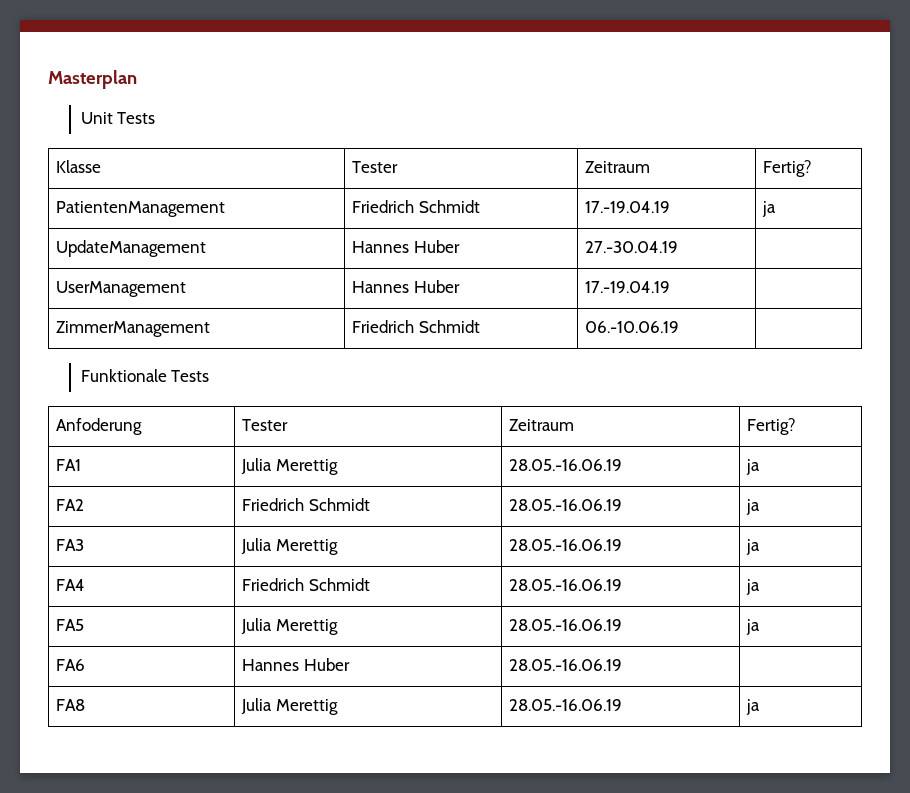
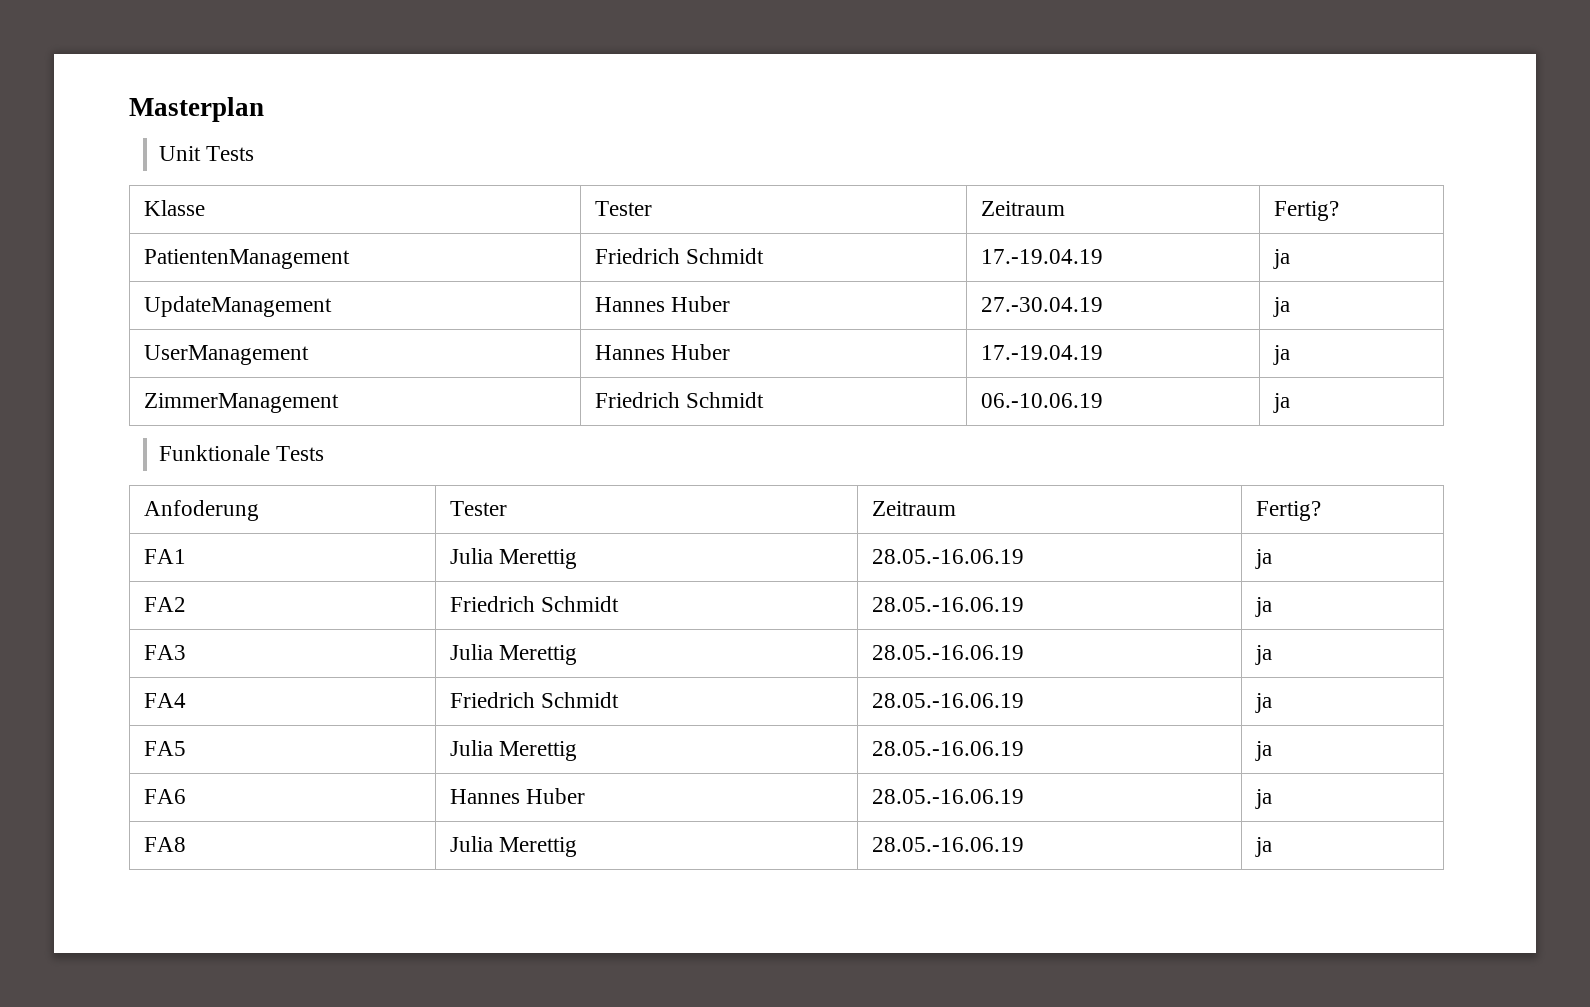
- UpdateManagement | Hannes Huber | 27.-30.04.19 |
+ UpdateManagement | Hannes Huber | 27.-30.04.19 | ja
- UserManagement | Hannes Huber | 17.-19.04.19 |
+ UserManagement | Hannes Huber | 17.-19.04.19 | ja
- ZimmerManagement | Friedrich Schmidt | 06.-10.06.19 |
+ ZimmerManagement | Friedrich Schmidt | 06.-10.06.19 | ja
- FA6 | Hannes Huber | 28.05.-16.06.19 |
+ FA6 | Hannes Huber | 28.05.-16.06.19 | ja

